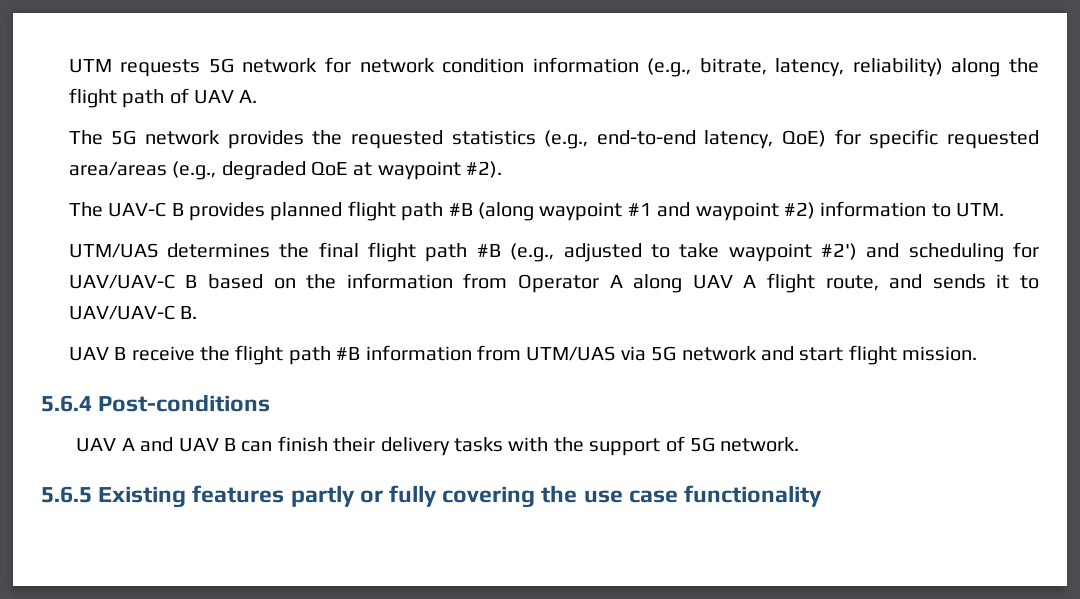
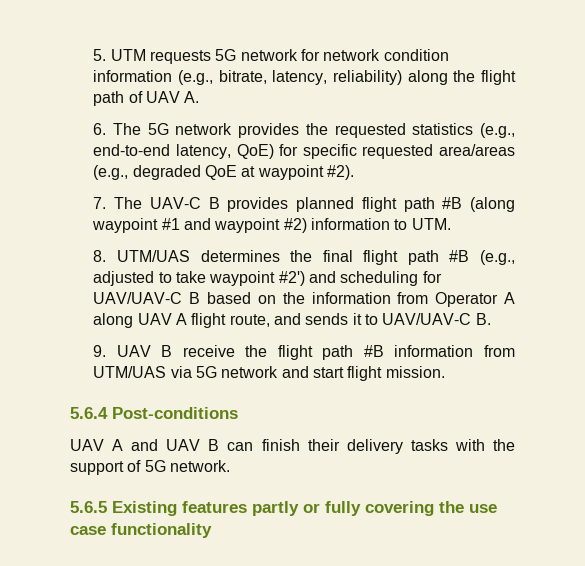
- UTM requests 5G network for network condition information (e.g., bitrate, latency, reliability) along the flight path of UAV A.
+ 5. UTM requests 5G network for network condition information (e.g., bitrate, latency, reliability) along the flight path of UAV A.
- The 5G network provides the requested statistics (e.g., end-to-end latency, QoE) for specific requested area/areas (e.g., degraded QoE at waypoint #2).
+ 6. The 5G network provides the requested statistics (e.g., end-to-end latency, QoE) for specific requested area/areas (e.g., degraded QoE at waypoint #2).
- The UAV-C B provides planned flight path #B (along waypoint #1 and waypoint #2) information to UTM.
+ 7. The UAV-C B provides planned flight path #B (along waypoint #1 and waypoint #2) information to UTM.
- UTM/UAS determines the final flight path #B (e.g., adjusted to take waypoint #2') and scheduling for UAV/UAV-C B based on the information from Operator A along UAV A flight route, and sends it to UAV/UAV-C B.
+ 8. UTM/UAS determines the final flight path #B (e.g., adjusted to take waypoint #2') and scheduling for UAV/UAV-C B based on the information from Operator A along UAV A flight route, and sends it to UAV/UAV-C B.
- UAV B receive the flight path #B information from UTM/UAS via 5G network and start flight mission.
+ 9. UAV B receive the flight path #B information from UTM/UAS via 5G network and start flight mission.

